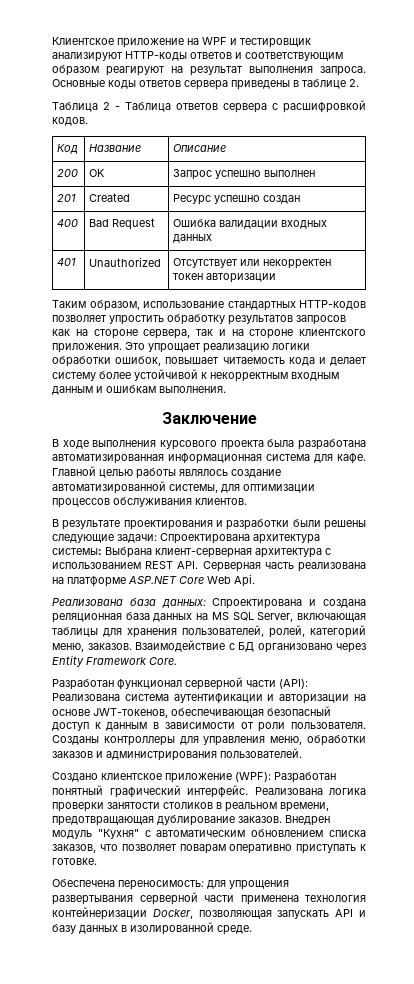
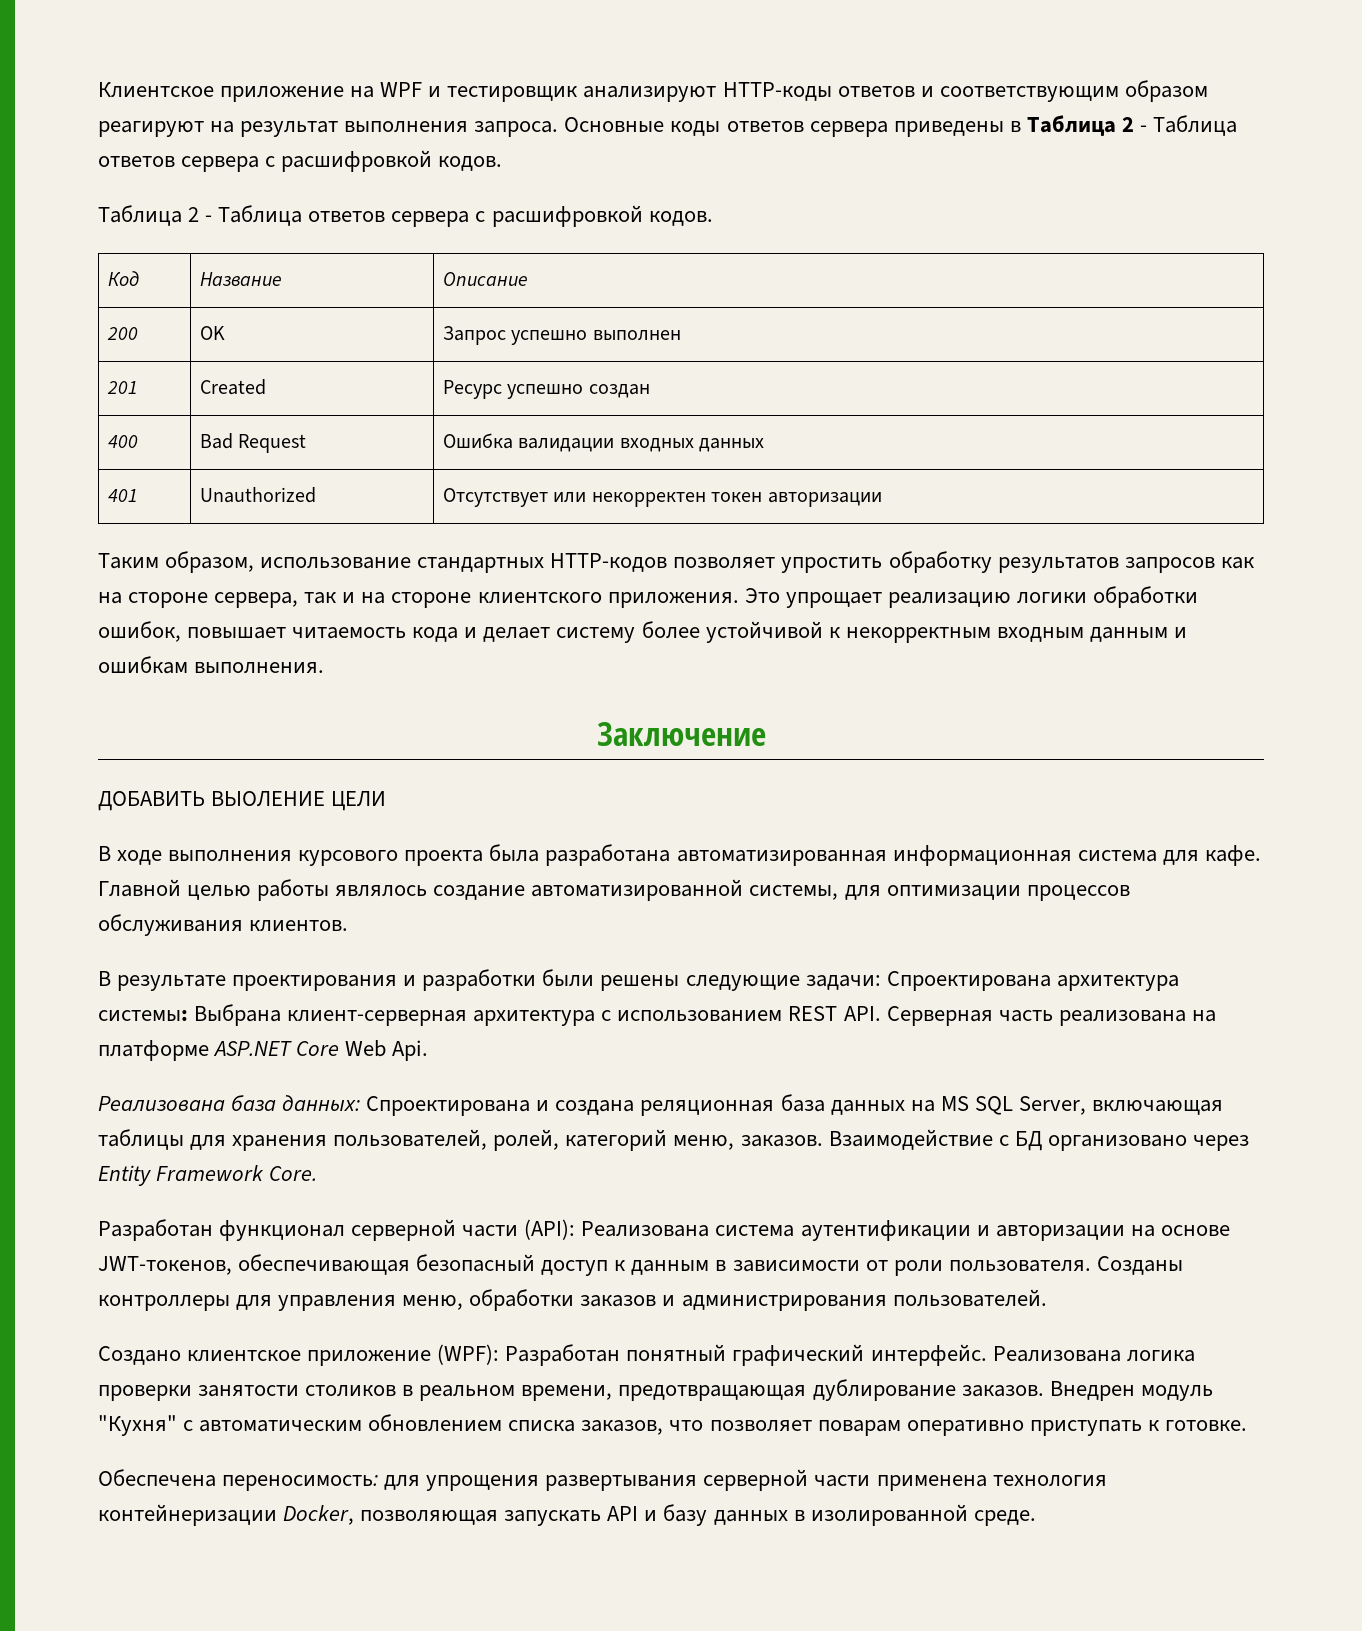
- Основные коды ответов сервера приведены в таблице 2.
+ Основные коды ответов сервера приведены в Таблица 2 - Таблица ответов сервера с расшифровкой кодов.
+ ДОБАВИТЬ ВЫОЛЕНИЕ ЦЕЛИ

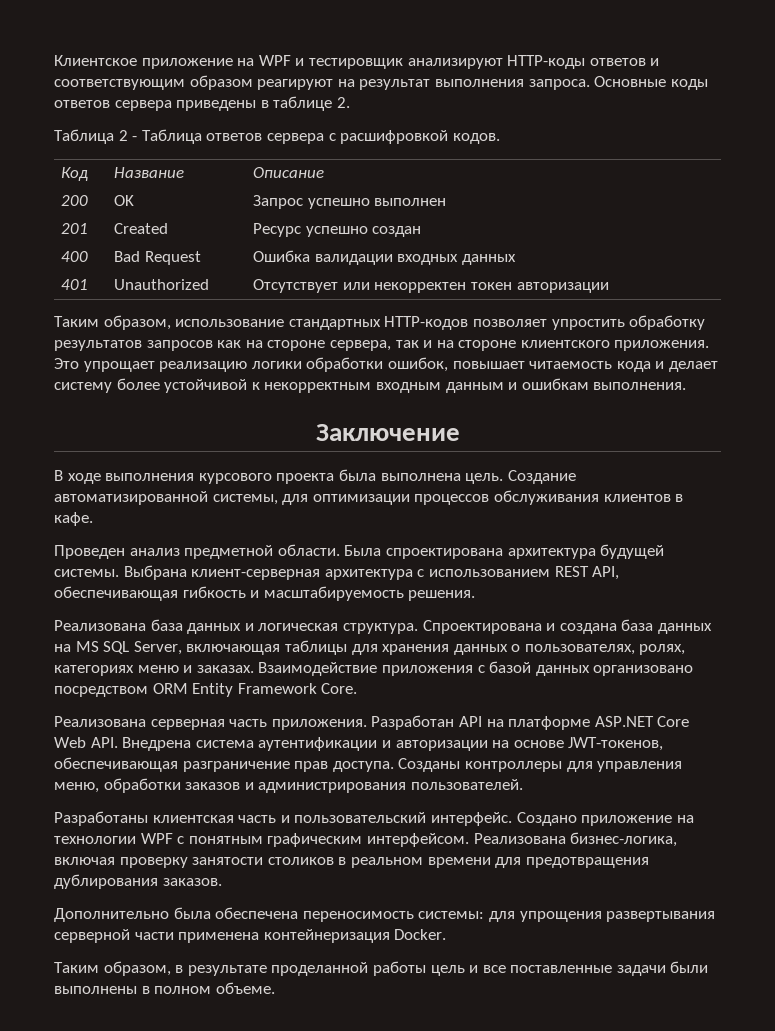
- Основные коды ответов сервера приведены в Таблица 2 - Таблица ответов сервера с расшифровкой кодов.
+ Основные коды ответов сервера приведены в таблице 2.
- ДОБАВИТЬ ВЫОЛЕНИЕ ЦЕЛИ
- В ходе выполнения курсового проекта была разработана автоматизированная информационная система для кафе. Главной целью работы являлось создание автоматизированной системы, для оптимизации процессов обслуживания клиентов.
- В результате проектирования и разработки были решены следующие задачи: Спроектирована архитектура системы: Выбрана клиент-серверная архитектура с использованием REST API. Серверная часть реализована на платформе ASP.NET Core Web Api.
- Реализована база данных: Спроектирована и создана реляционная база данных на MS SQL Server, включающая таблицы для хранения пользователей, ролей, категорий меню, заказов. Взаимодействие с БД организовано через Entity Framework Core.
- Разработан функционал серверной части (API): Реализована система аутентификации и авторизации на основе JWT-токенов, обеспечивающая безопасный доступ к данным в зависимости от роли пользователя.
+ В ходе выполнения курсового проекта была выполнена цель. Создание автоматизированной системы, для оптимизации процессов обслуживания клиентов в кафе.
+ Проведен анализ предметной области. Была спроектирована архитектура будущей системы. Выбрана клиент-серверная архитектура с использованием REST API, обеспечивающая гибкость и масштабируемость решения.
+ Реализована база данных и логическая структура. Спроектирована и создана база данных на MS SQL Server, включающая таблицы для хранения данных о пользователях, ролях, категориях меню и заказах. Взаимодействие приложения с базой данных организовано посредством ORM Entity Framework Core.
+ Реализована серверная часть приложения. Разработан API на платформе ASP.NET Core Web API. Внедрена система аутентификации и авторизации на основе JWT-токенов, обеспечивающая разграничение прав доступа.
- Создано клиентское приложение (WPF): Разработан понятный графический интерфейс. Реализована логика проверки занятости столиков в реальном времени, предотвращающая дублирование заказов. Внедрен модуль "Кухня" с автоматическим обновлением списка заказов, что позволяет поварам оперативно приступать к готовке.
- Обеспечена переносимость: для упрощения развертывания серверной части применена технология контейнеризации Docker, позволяющая запускать API и базу данных в изолированной среде.
+ Разработаны клиентская часть и пользовательский интерфейс. Создано приложение на технологии WPF с понятным графическим интерфейсом. Реализована бизнес-логика, включая проверку занятости столиков в реальном времени для предотвращения дублирования заказов.
+ Дополнительно была обеспечена переносимость системы: для упрощения развертывания серверной части применена контейнеризация Docker.
+ Таким образом, в результате проделанной работы цель и все поставленные задачи были выполнены в полном объеме.

